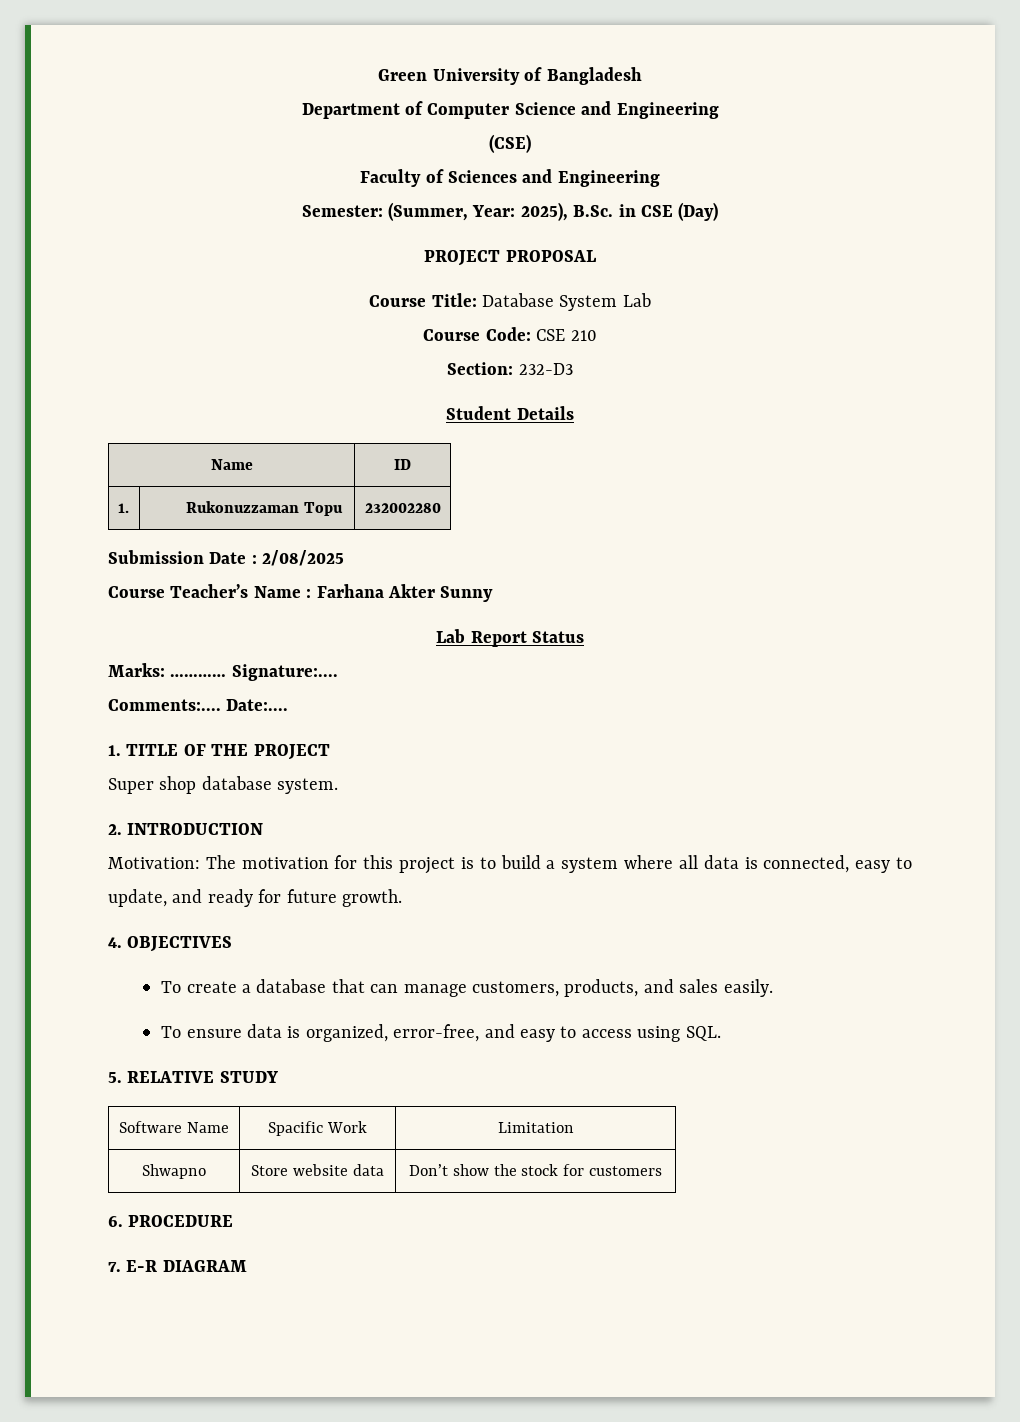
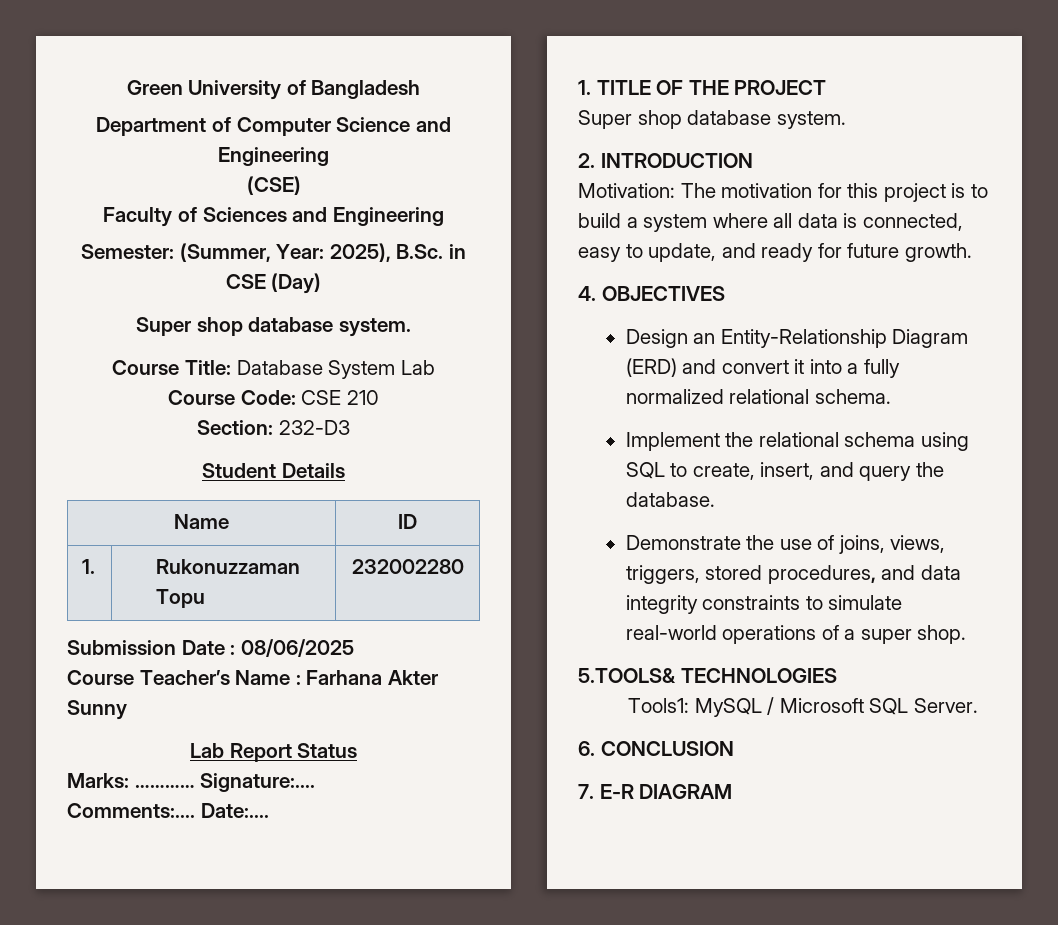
  Semester: (Summer, Year: 2025), B.Sc. in CSE (Day)
- PROJECT PROPOSAL
+ Super shop database system.
- Submission Date : 2/08/2025
+ Submission Date : 08/06/2025
- To create a database that can manage customers, products, and sales easily.
- To ensure data is organized, error-free, and easy to access using SQL.
- 5. RELATIVE STUDY
- Software Name | Spacific Work | Limitation
- Shwapno | Store website data | Don’t show the stock for customers
+ Design an Entity-Relationship Diagram (ERD) and convert it into a fully normalized relational schema.
+ Implement the relational schema using SQL to create, insert, and query the database.
+ Demonstrate the use of joins, views, triggers, stored procedures, and data integrity constraints to simulate real-world operations of a super shop.
+ 5.TOOLS& TECHNOLOGIES
+ Tools1: MySQL / Microsoft SQL Server.
- 6. PROCEDURE
+ 6. CONCLUSION

